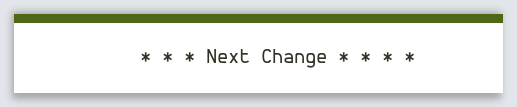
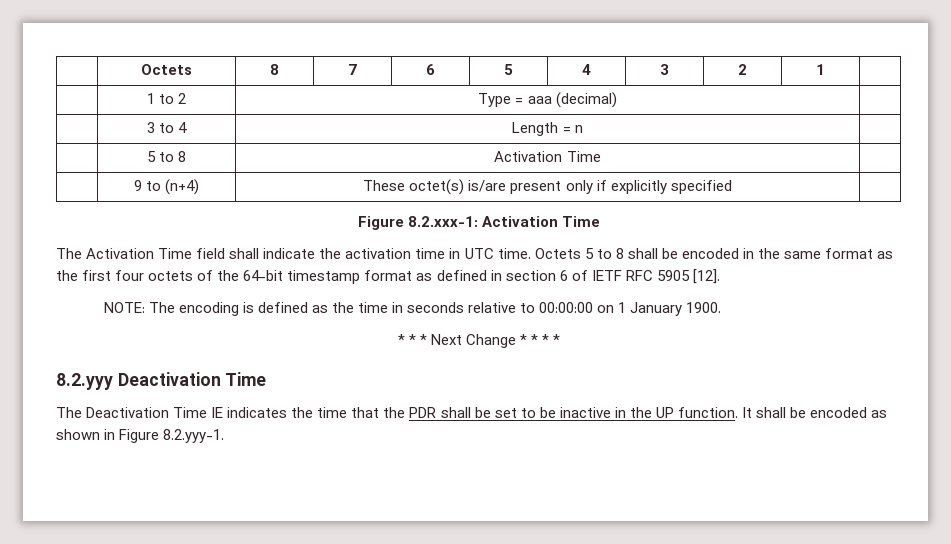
+ | Octets | 8 | 7 | 6 | 5 | 4 | 3 | 2 | 1 |
+ | 1 to 2 | Type = aaa (decimal) |
+ | 3 to 4 | Length = n |
+ | 5 to 8 | Activation Time |
+ | 9 to (n+4) | These octet(s) is/are present only if explicitly specified |
+ Figure 8.2.xxx-1: Activation Time
+ The Activation Time field shall indicate the activation time in UTC time. Octets 5 to 8 shall be encoded in the same format as the first four octets of the 64-bit timestamp format as defined in section 6 of IETF RFC 5905 [12].
+ NOTE: The encoding is defined as the time in seconds relative to 00:00:00 on 1 January 1900.
+ 8.2.yyy Deactivation Time
+ The Deactivation Time IE indicates the time that the PDR shall be set to be inactive in the UP function. It shall be encoded as shown in Figure 8.2.yyy-1.

